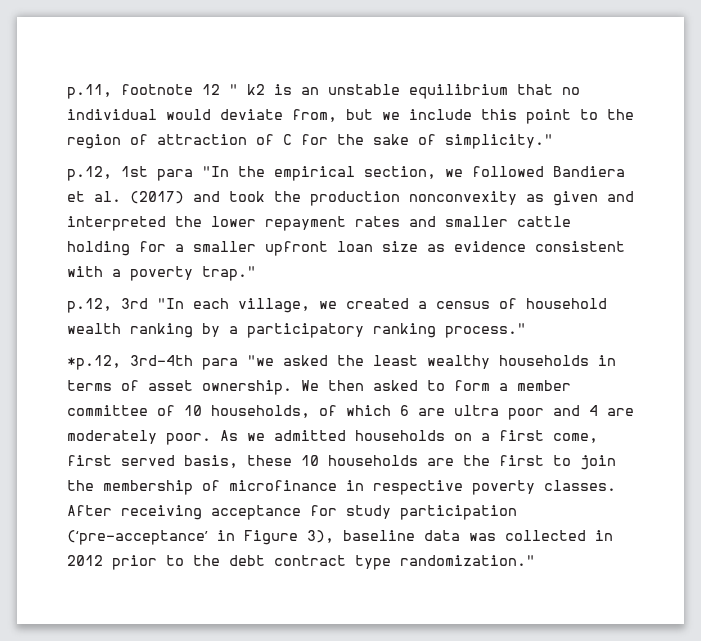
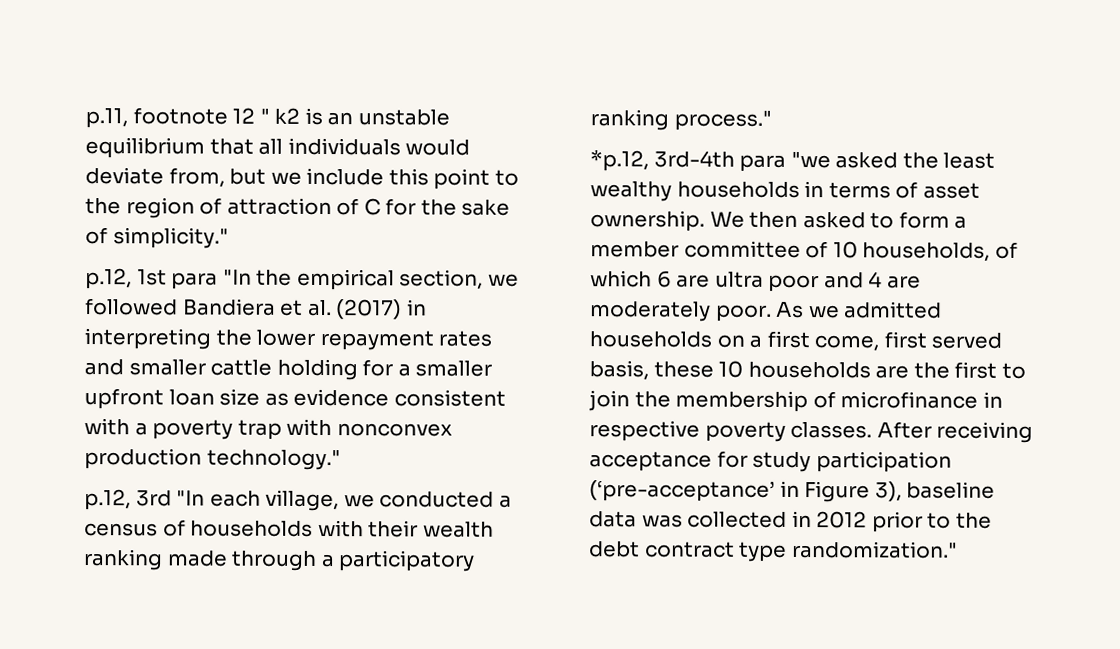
- p.11, footnote 12 " k2 is an unstable equilibrium that no individual would deviate from, but we include this point to the region of attraction of C for the sake of simplicity."
+ p.11, footnote 12 " k2 is an unstable equilibrium that all individuals would deviate from, but we include this point to the region of attraction of C for the sake of simplicity."
- p.12, 1st para "In the empirical section, we followed Bandiera et al. (2017) and took the production nonconvexity as given and interpreted the lower repayment rates and smaller cattle holding for a smaller upfront loan size as evidence consistent with a poverty trap."
+ p.12, 1st para "In the empirical section, we followed Bandiera et al. (2017) in interpreting the lower repayment rates and smaller cattle holding for a smaller upfront loan size as evidence consistent with a poverty trap with nonconvex production technology."
- p.12, 3rd "In each village, we created a census of household wealth ranking by a participatory ranking process."
+ p.12, 3rd "In each village, we conducted a census of households with their wealth ranking made through a participatory ranking process."

